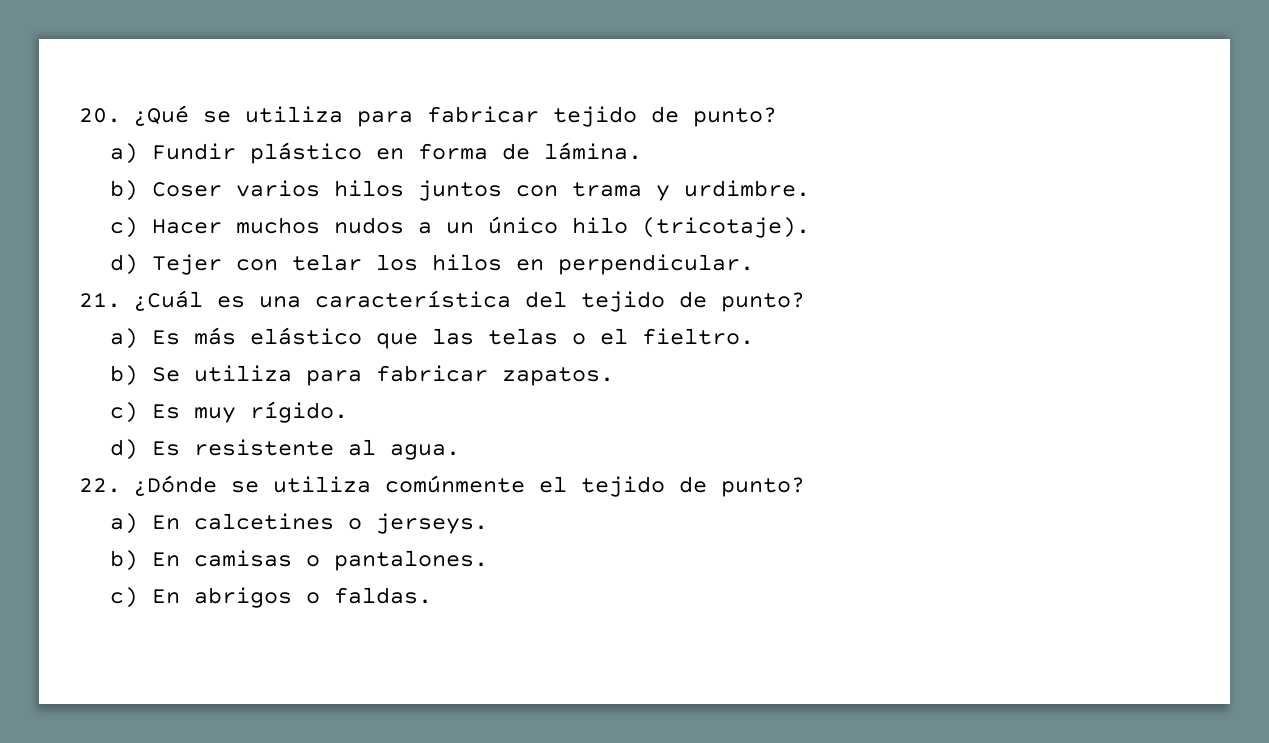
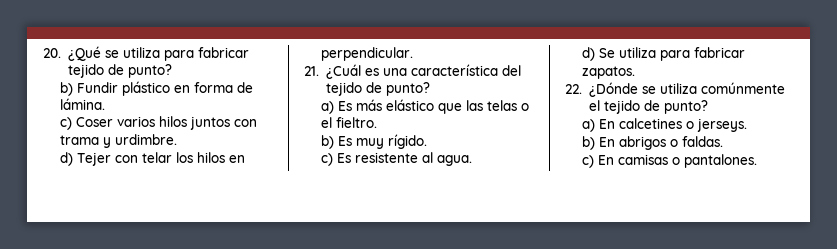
- a) Fundir plástico en forma de lámina.
+ b) Fundir plástico en forma de lámina.
- b) Coser varios hilos juntos con trama y urdimbre.
+ c) Coser varios hilos juntos con trama y urdimbre.
- c) Hacer muchos nudos a un único hilo (tricotaje).
- b) Se utiliza para fabricar zapatos.
+ b) Es muy rígido.
+ c) Es resistente al agua.
+ d) Se utiliza para fabricar zapatos.
- c) Es muy rígido.
- d) Es resistente al agua.
- b) En camisas o pantalones.
- c) En abrigos o faldas.
+ b) En abrigos o faldas.
+ c) En camisas o pantalones.

